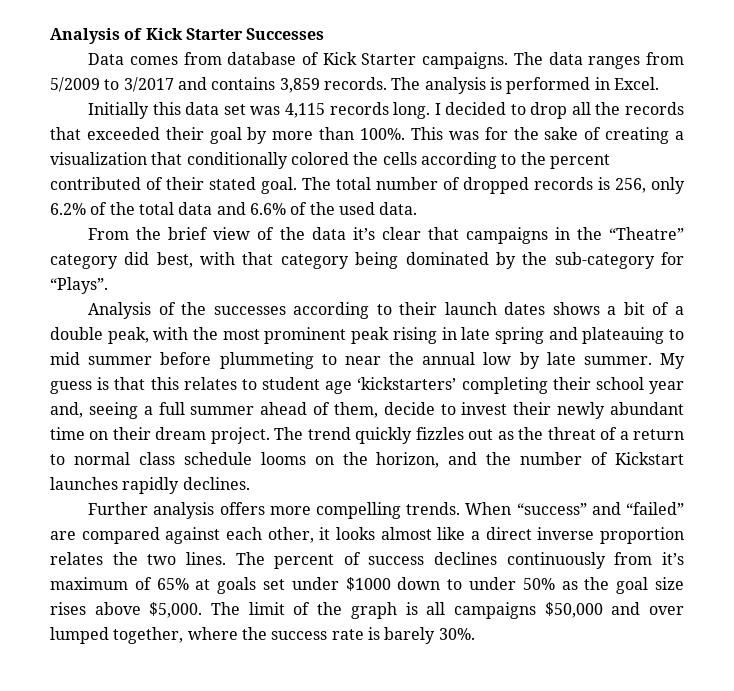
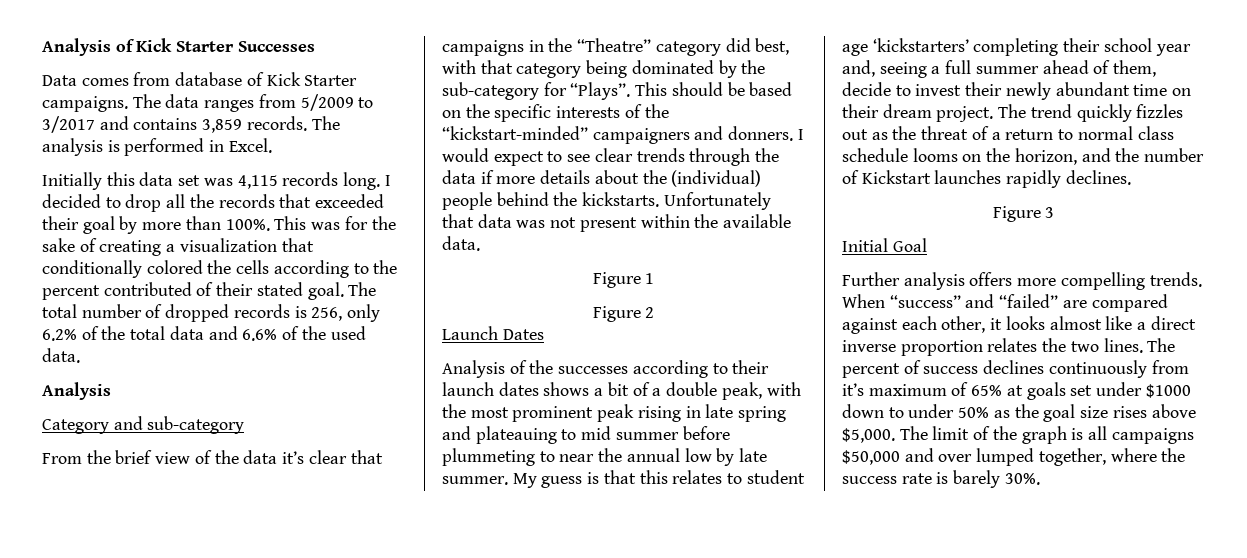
  The total number of dropped records is 256, only 6.2% of the total data and 6.6% of the used data.
+ Analysis
+ Category and sub-category
+ This should be based on the specific interests of the “kickstart-minded” campaigners and donners. I would expect to see clear trends through the data if more details about the (individual) people behind the kickstarts. Unfortunately that data was not present within the available data.
+ Figure 1
+ Figure 2
+ Launch Dates
+ Figure 3
+ Initial Goal

